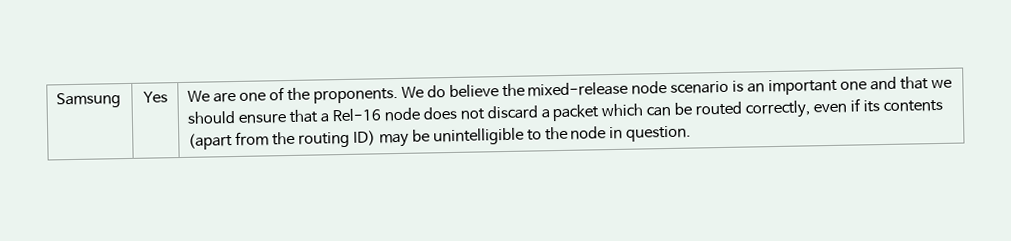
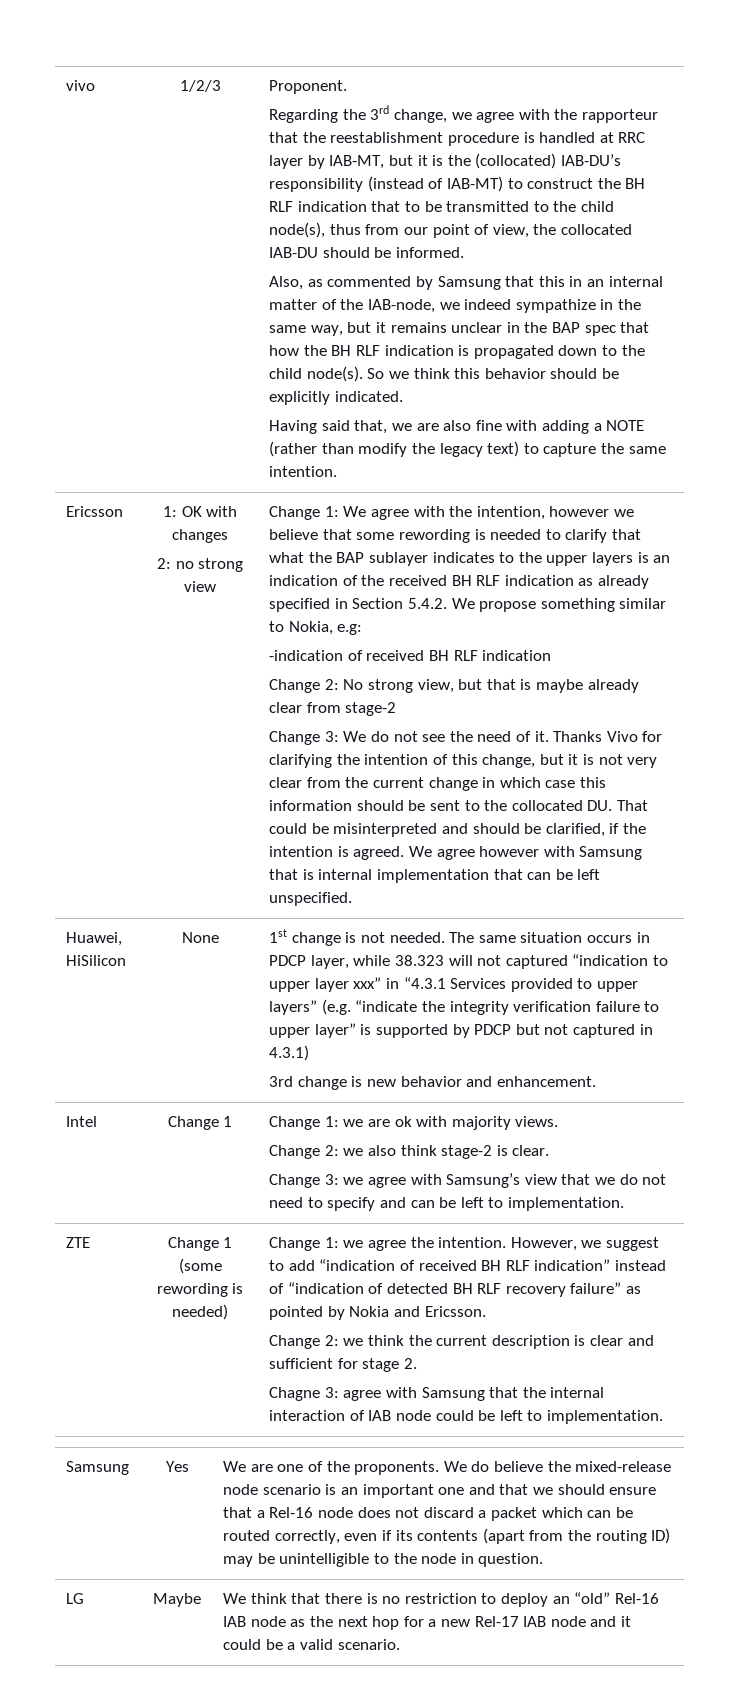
+ vivo | 1/2/3 | Proponent.
+ Regarding the 3rd change, we agree with the rapporteur that the reestablishment procedure is handled at RRC layer by IAB-MT, but it is the (collocated) IAB-DU’s responsibility (instead of IAB-MT) to construct the BH RLF indication that to be transmitted to the child node(s), thus from our point of view, the collocated IAB-DU should be informed.
+ Also, as commented by Samsung that this in an internal matter of the IAB-node, we indeed sympathize in the same way, but it remains unclear in the BAP spec that how the BH RLF indication is propagated down to the child node(s). So we think this behavior should be explicitly indicated.
+ Having said that, we are also fine with adding a NOTE (rather than modify the legacy text) to capture the same intention.
+ Ericsson | 1: OK with changes
+ 2: no strong view | Change 1: We agree with the intention, however we believe that some rewording is needed to clarify that what the BAP sublayer indicates to the upper layers is an indication of the received BH RLF indication as already specified in Section 5.4.2. We propose something similar to Nokia, e.g:
+ -indication of received BH RLF indication
+ Change 2: No strong view, but that is maybe already clear from stage-2
+ Change 3: We do not see the need of it. Thanks Vivo for clarifying the intention of this change, but it is not very clear from the current change in which case this information should be sent to the collocated DU. That could be misinterpreted and should be clarified, if the intention is agreed. We agree however with Samsung that is internal implementation that can be left unspecified.
+ Huawei, HiSilicon | None | 1st change is not needed. The same situation occurs in PDCP layer, while 38.323 will not captured “indication to upper layer xxx” in “4.3.1 Services provided to upper layers” (e.g. “indicate the integrity verification failure to upper layer” is supported by PDCP but not captured in 4.3.1)
+ 3rd change is new behavior and enhancement.
+ Intel | Change 1 | Change 1: we are ok with majority views.
+ Change 2: we also think stage-2 is clear.
+ Change 3: we agree with Samsung’s view that we do not need to specify and can be left to implementation.
+ ZTE | Change 1 (some rewording is needed) | Change 1: we agree the intention. However, we suggest to add “indication of received BH RLF indication” instead of “indication of detected BH RLF recovery failure” as pointed by Nokia and Ericsson.
+ Change 2: we think the current description is clear and sufficient for stage 2.
+ Chagne 3: agree with Samsung that the internal interaction of IAB node could be left to implementation.
+ LG | Maybe | We think that there is no restriction to deploy an “old” Rel-16 IAB node as the next hop for a new Rel-17 IAB node and it could be a valid scenario.

